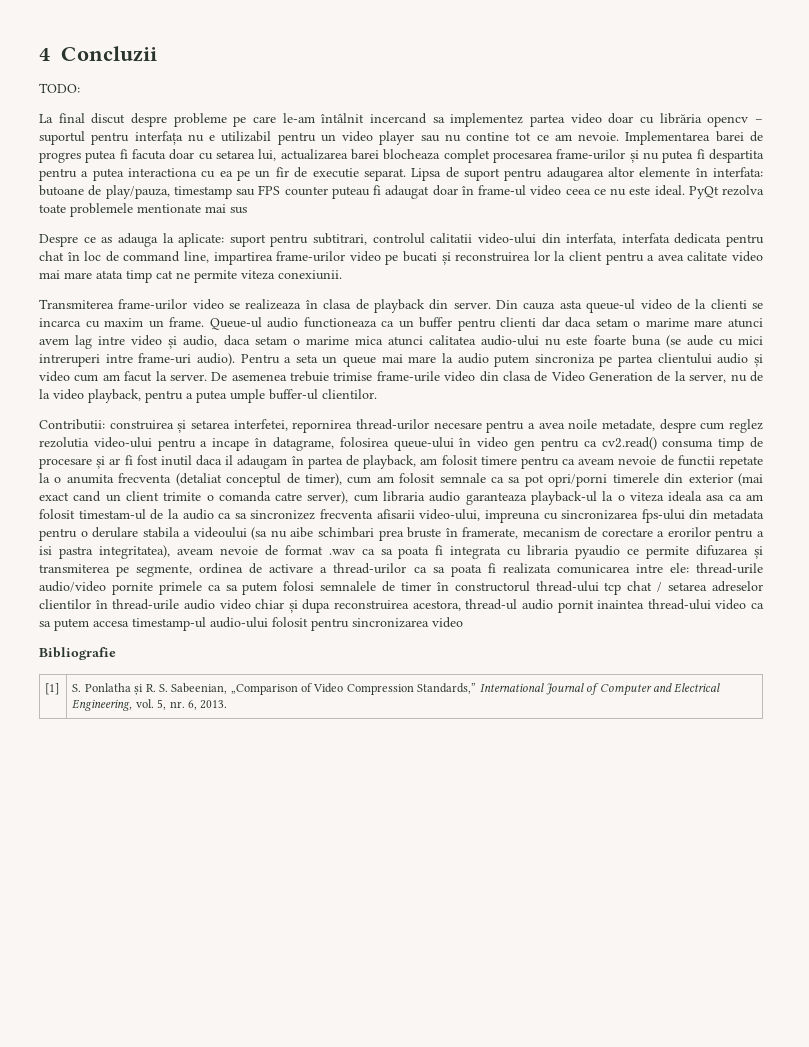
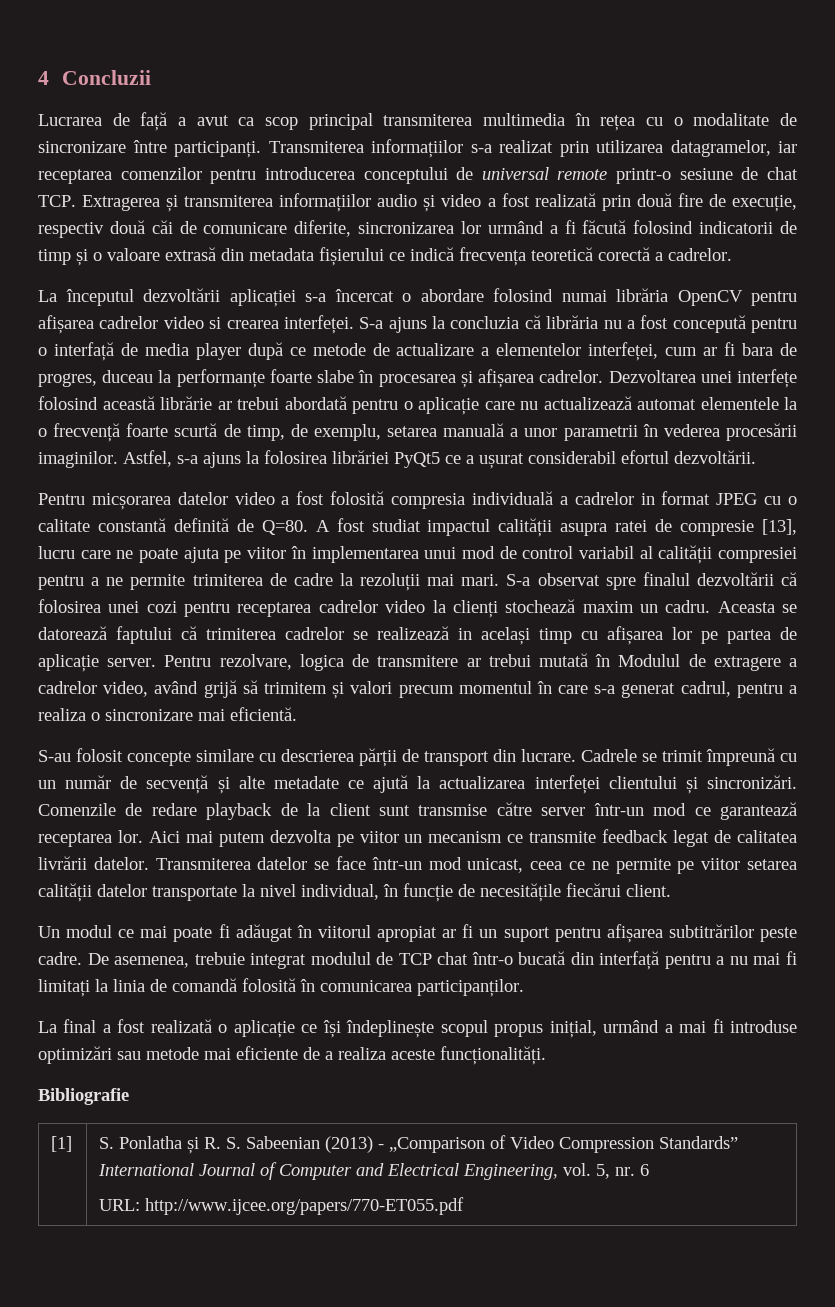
- TODO:
- La final discut despre probleme pe care le-am întâlnit incercand sa implementez partea video doar cu librăria opencv – suportul pentru interfața nu e utilizabil pentru un video player sau nu contine tot ce am nevoie. Implementarea barei de progres putea fi facuta doar cu setarea lui, actualizarea barei blocheaza complet procesarea frame-urilor și nu putea fi despartita pentru a putea interactiona cu ea pe un fir de executie separat. Lipsa de suport pentru adaugarea altor elemente în interfata: butoane de play/pauza, timestamp sau FPS counter puteau fi adaugat doar în frame-ul video ceea ce nu este ideal. PyQt rezolva toate problemele mentionate mai sus
- Despre ce as adauga la aplicate: suport pentru subtitrari, controlul calitatii video-ului din interfata, interfata dedicata pentru chat în loc de command line, impartirea frame-urilor video pe bucati și reconstruirea lor la client pentru a avea calitate video mai mare atata timp cat ne permite viteza conexiunii.
- Transmiterea frame-urilor video se realizeaza în clasa de playback din server. Din cauza asta queue-ul video de la clienti se incarca cu maxim un frame. Queue-ul audio functioneaza ca un buffer pentru clienti dar daca setam o marime mare atunci avem lag intre video și audio, daca setam o marime mica atunci calitatea audio-ului nu este foarte buna (se aude cu mici intreruperi intre frame-uri audio). Pentru a seta un queue mai mare la audio putem sincroniza pe partea clientului audio și video cum am facut la server. De asemenea trebuie trimise frame-urile video din clasa de Video Generation de la server, nu de la video playback, pentru a putea umple buffer-ul clientilor.
- Contributii: construirea și setarea interfetei, repornirea thread-urilor necesare pentru a avea noile metadate, despre cum reglez rezolutia video-ului pentru a incape în datagrame, folosirea queue-ului în video gen pentru ca cv2.read() consuma timp de procesare și ar fi fost inutil daca il adaugam în partea de playback, am folosit timere pentru ca aveam nevoie de functii repetate la o anumita frecventa (detaliat conceptul de timer), cum am folosit semnale ca sa pot opri/porni timerele din exterior (mai exact cand un client trimite o comanda catre server), cum libraria audio garanteaza playback-ul la o viteza ideala asa ca am folosit timestam-ul de la audio ca sa sincronizez frecventa afisarii video-ului, impreuna cu sincronizarea fps-ului din metadata pentru o derulare stabila a videoului (sa nu aibe schimbari prea bruste în framerate, mecanism de corectare a erorilor pentru a isi pastra integritatea), aveam nevoie de format .wav ca sa poata fi integrata cu libraria pyaudio ce permite difuzarea și transmiterea pe segmente, ordinea de activare a thread-urilor ca sa poata fi realizata comunicarea intre ele: thread-urile audio/video pornite primele ca sa putem folosi semnalele de timer în constructorul thread-ului tcp chat / setarea adreselor clientilor în thread-urile audio video chiar și dupa reconstruirea acestora, thread-ul audio pornit inaintea thread-ului video ca sa putem accesa timestamp-ul audio-ului folosit pentru sincronizarea video
+ Lucrarea de față a avut ca scop principal transmiterea multimedia în rețea cu o modalitate de sincronizare între participanți. Transmiterea informațiilor s-a realizat prin utilizarea datagramelor, iar receptarea comenzilor pentru introducerea conceptului de universal remote printr-o sesiune de chat TCP. Extragerea și transmiterea informațiilor audio și video a fost realizată prin două fire de execuție, respectiv două căi de comunicare diferite, sincronizarea lor urmând a fi făcută folosind indicatorii de timp și o valoare extrasă din metadata fișierului ce indică frecvența teoretică corectă a cadrelor.
+ La începutul dezvoltării aplicației s-a încercat o abordare folosind numai librăria OpenCV pentru afișarea cadrelor video si crearea interfeței. S-a ajuns la concluzia că librăria nu a fost concepută pentru o interfață de media player după ce metode de actualizare a elementelor interfeței, cum ar fi bara de progres, duceau la performanțe foarte slabe în procesarea și afișarea cadrelor. Dezvoltarea unei interfețe folosind această librărie ar trebui abordată pentru o aplicație care nu actualizează automat elementele la o frecvență foarte scurtă de timp, de exemplu, setarea manuală a unor parametrii în vederea procesării imaginilor. Astfel, s-a ajuns la folosirea librăriei PyQt5 ce a ușurat considerabil efortul dezvoltării.
+ Pentru micșorarea datelor video a fost folosită compresia individuală a cadrelor in format JPEG cu o calitate constantă definită de Q=80. A fost studiat impactul calității asupra ratei de compresie [13], lucru care ne poate ajuta pe viitor în implementarea unui mod de control variabil al calității compresiei pentru a ne permite trimiterea de cadre la rezoluții mai mari. S-a observat spre finalul dezvoltării că folosirea unei cozi pentru receptarea cadrelor video la clienți stochează maxim un cadru. Aceasta se datorează faptului că trimiterea cadrelor se realizează in același timp cu afișarea lor pe partea de aplicație server. Pentru rezolvare, logica de transmitere ar trebui mutată în Modulul de extragere a cadrelor video, având grijă să trimitem și valori precum momentul în care s-a generat cadrul, pentru a realiza o sincronizare mai eficientă.
+ S-au folosit concepte similare cu descrierea părții de transport din lucrare. Cadrele se trimit împreună cu un număr de secvență și alte metadate ce ajută la actualizarea interfeței clientului și sincronizări. Comenzile de redare playback de la client sunt transmise către server într-un mod ce garantează receptarea lor. Aici mai putem dezvolta pe viitor un mecanism ce transmite feedback legat de calitatea livrării datelor. Transmiterea datelor se face într-un mod unicast, ceea ce ne permite pe viitor setarea calității datelor transportate la nivel individual, în funcție de necesitățile fiecărui client.
+ Un modul ce mai poate fi adăugat în viitorul apropiat ar fi un suport pentru afișarea subtitrărilor peste cadre. De asemenea, trebuie integrat modulul de TCP chat într-o bucată din interfață pentru a nu mai fi limitați la linia de comandă folosită în comunicarea participanților.
+ La final a fost realizată o aplicație ce își îndeplinește scopul propus inițial, urmând a mai fi introduse optimizări sau metode mai eficiente de a realiza aceste funcționalități.
- [1] | S. Ponlatha și R. S. Sabeenian, „Comparison of Video Compression Standards,” International Journal of Computer and Electrical Engineering, vol. 5, nr. 6, 2013.
+ [1] | S. Ponlatha și R. S. Sabeenian (2013) - „Comparison of Video Compression Standards” International Journal of Computer and Electrical Engineering, vol. 5, nr. 6
+ URL: http://www.ijcee.org/papers/770-ET055.pdf

